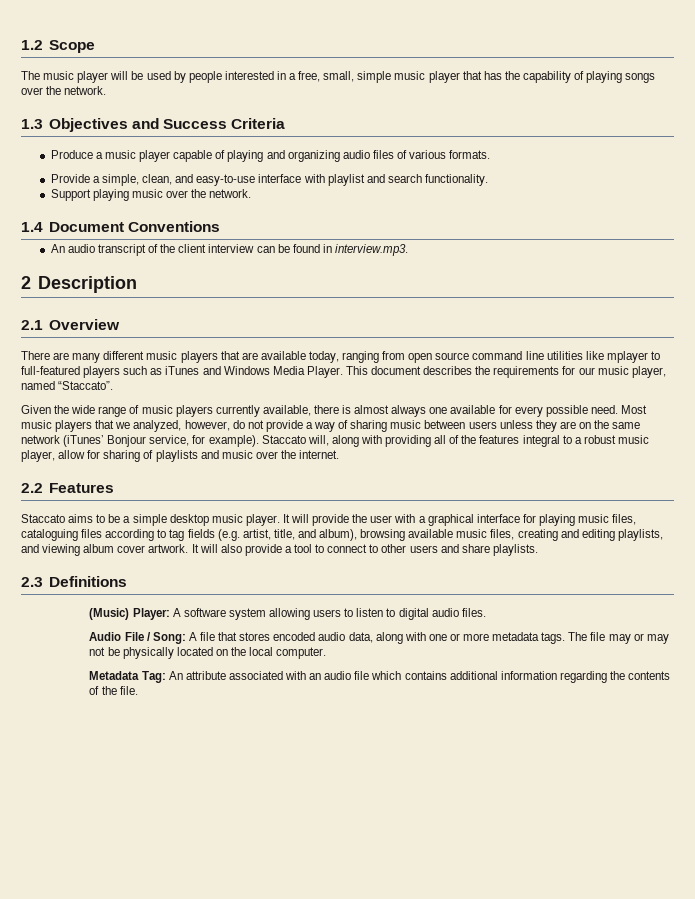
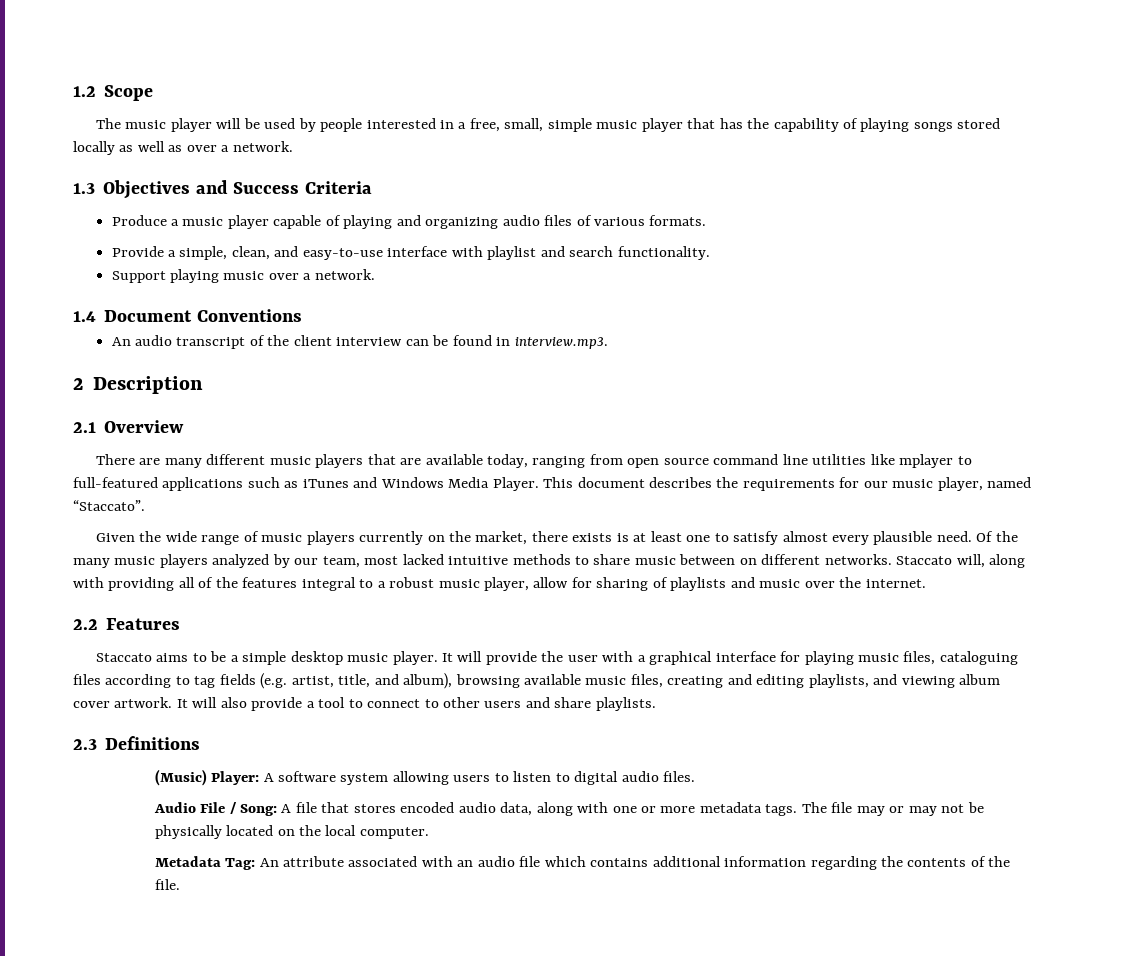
- The music player will be used by people interested in a free, small, simple music player that has the capability of playing songs over the network.
+ The music player will be used by people interested in a free, small, simple music player that has the capability of playing songs stored locally as well as over a network.
- Support playing music over the network.
+ Support playing music over a network.
- There are many different music players that are available today, ranging from open source command line utilities like mplayer to full-featured players such as iTunes and Windows Media Player.
+ There are many different music players that are available today, ranging from open source command line utilities like mplayer to full-featured applications such as iTunes and Windows Media Player.
- Given the wide range of music players currently available, there is almost always one available for every possible need. Most music players that we analyzed, however, do not provide a way of sharing music between users unless they are on the same network (iTunes’ Bonjour service, for example).
+ Given the wide range of music players currently on the market, there exists is at least one to satisfy almost every plausible need. Of the many music players analyzed by our team, most lacked intuitive methods to share music between on different networks.

